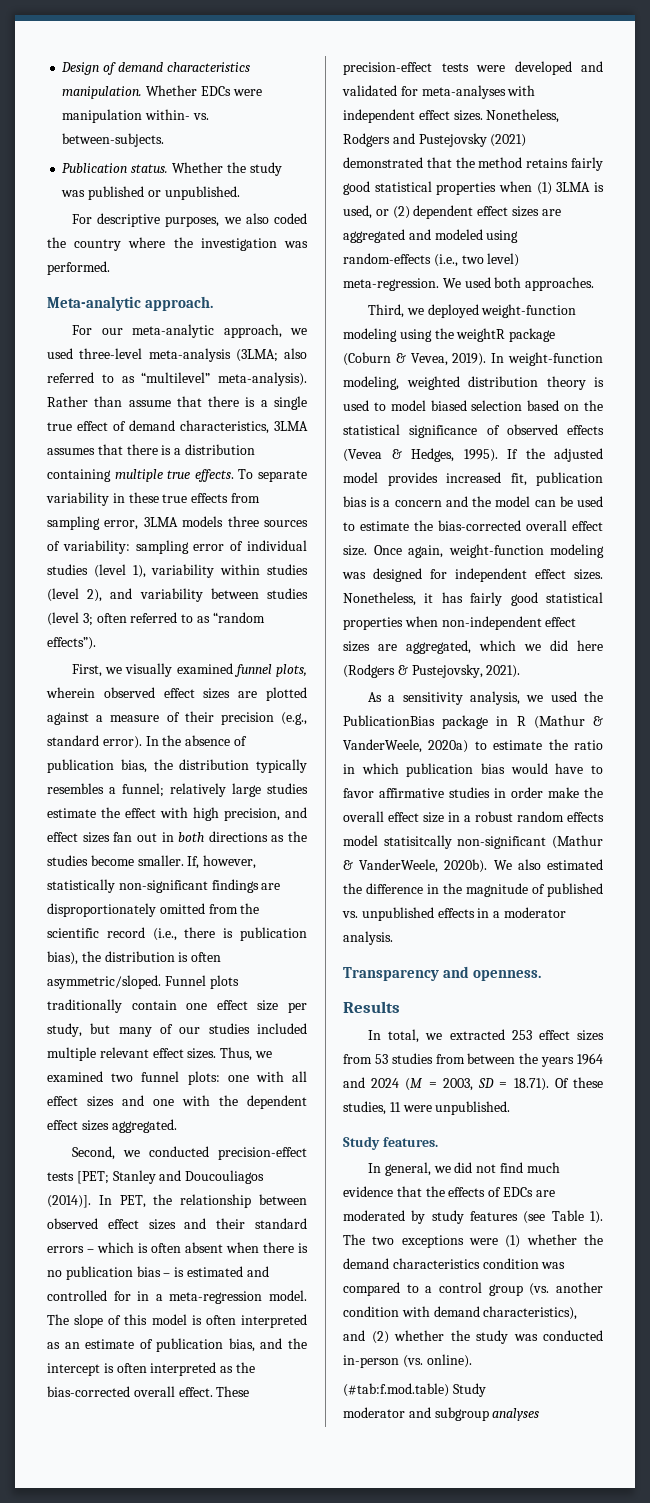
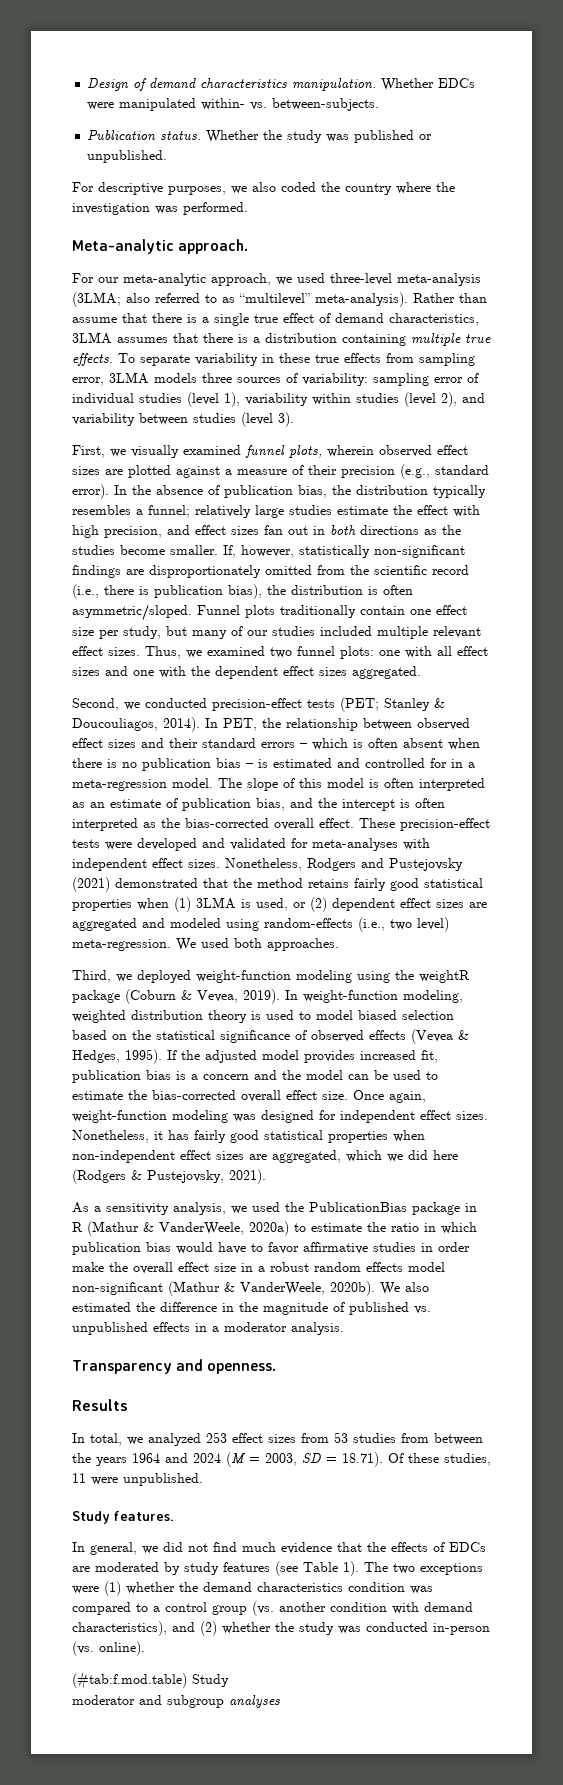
- Whether EDCs were manipulation within- vs. between-subjects.
+ Whether EDCs were manipulated within- vs. between-subjects.
- To separate variability in these true effects from sampling error, 3LMA models three sources of variability: sampling error of individual studies (level 1), variability within studies (level 2), and variability between studies (level 3; often referred to as “random effects”).
+ To separate variability in these true effects from sampling error, 3LMA models three sources of variability: sampling error of individual studies (level 1), variability within studies (level 2), and variability between studies (level 3).
- Second, we conducted precision-effect tests [PET; Stanley and Doucouliagos (2014)].
+ Second, we conducted precision-effect tests (PET; Stanley & Doucouliagos, 2014).
- As a sensitivity analysis, we used the PublicationBias package in R (Mathur & VanderWeele, 2020a) to estimate the ratio in which publication bias would have to favor affirmative studies in order make the overall effect size in a robust random effects model statisitcally non-significant (Mathur & VanderWeele, 2020b).
+ As a sensitivity analysis, we used the PublicationBias package in R (Mathur & VanderWeele, 2020a) to estimate the ratio in which publication bias would have to favor affirmative studies in order make the overall effect size in a robust random effects model non-significant (Mathur & VanderWeele, 2020b).
- In total, we extracted 253 effect sizes from 53 studies from between the years 1964 and 2024 (M = 2003, SD = 18.71). Of these studies, 11 were unpublished.
+ In total, we analyzed 253 effect sizes from 53 studies from between the years 1964 and 2024 (M = 2003, SD = 18.71). Of these studies, 11 were unpublished.

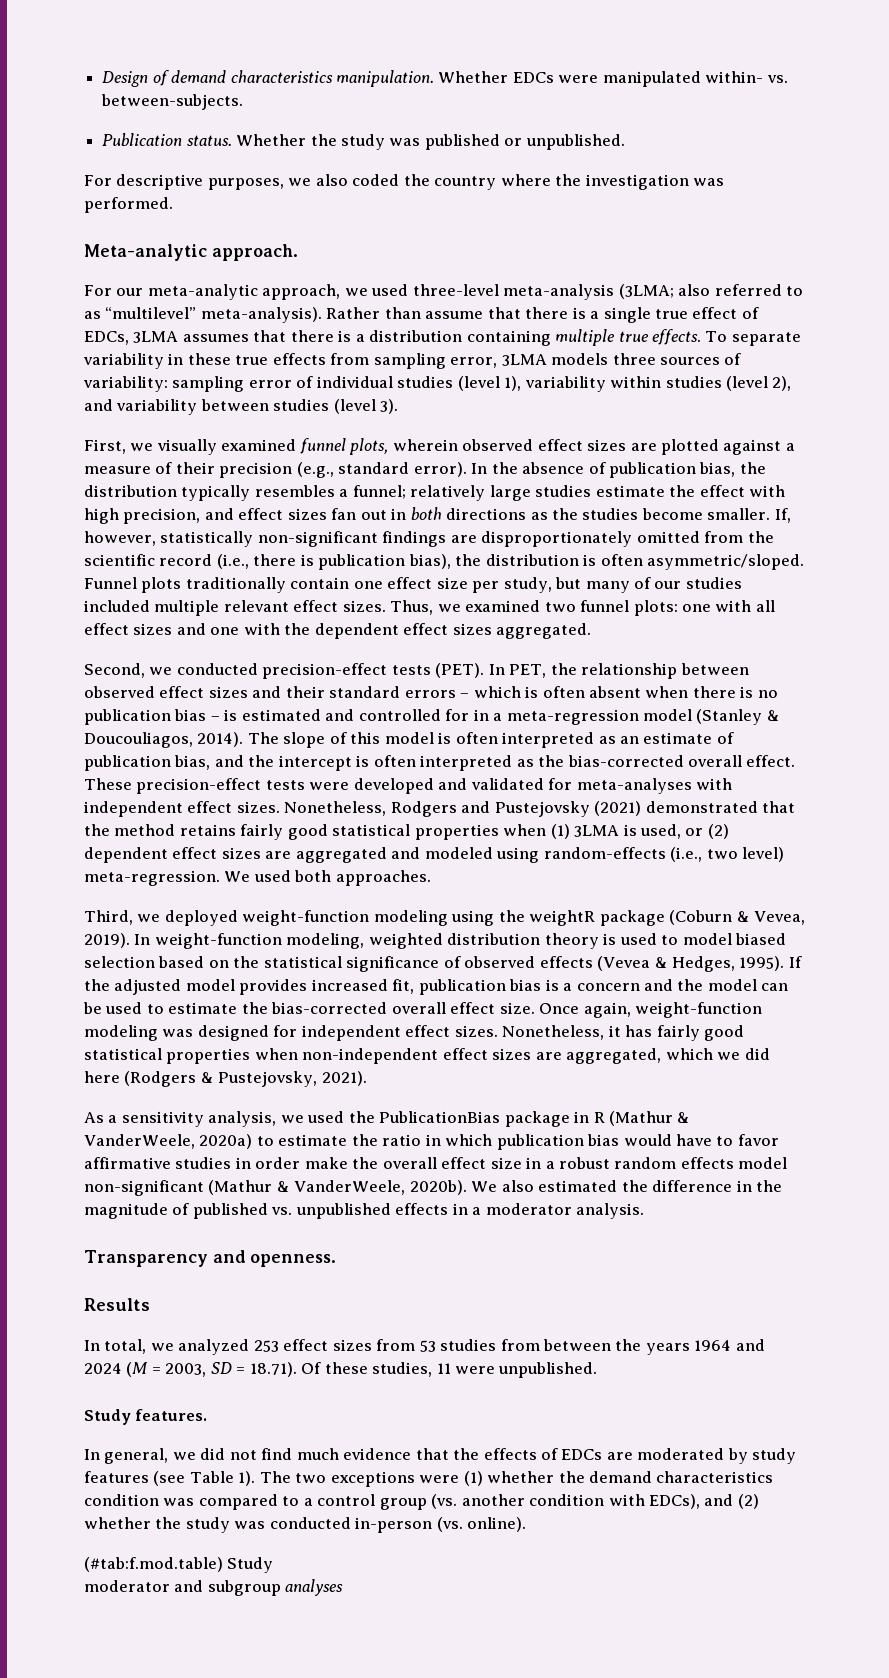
- Rather than assume that there is a single true effect of demand characteristics, 3LMA assumes that there is a distribution containing multiple true effects.
+ Rather than assume that there is a single true effect of EDCs, 3LMA assumes that there is a distribution containing multiple true effects.
- Second, we conducted precision-effect tests (PET; Stanley & Doucouliagos, 2014).
+ Second, we conducted precision-effect tests (PET).
- In PET, the relationship between observed effect sizes and their standard errors – which is often absent when there is no publication bias – is estimated and controlled for in a meta-regression model.
+ In PET, the relationship between observed effect sizes and their standard errors – which is often absent when there is no publication bias – is estimated and controlled for in a meta-regression model (Stanley & Doucouliagos, 2014).
- The two exceptions were (1) whether the demand characteristics condition was compared to a control group (vs. another condition with demand characteristics), and (2) whether the study was conducted in-person (vs. online).
+ The two exceptions were (1) whether the demand characteristics condition was compared to a control group (vs. another condition with EDCs), and (2) whether the study was conducted in-person (vs. online).

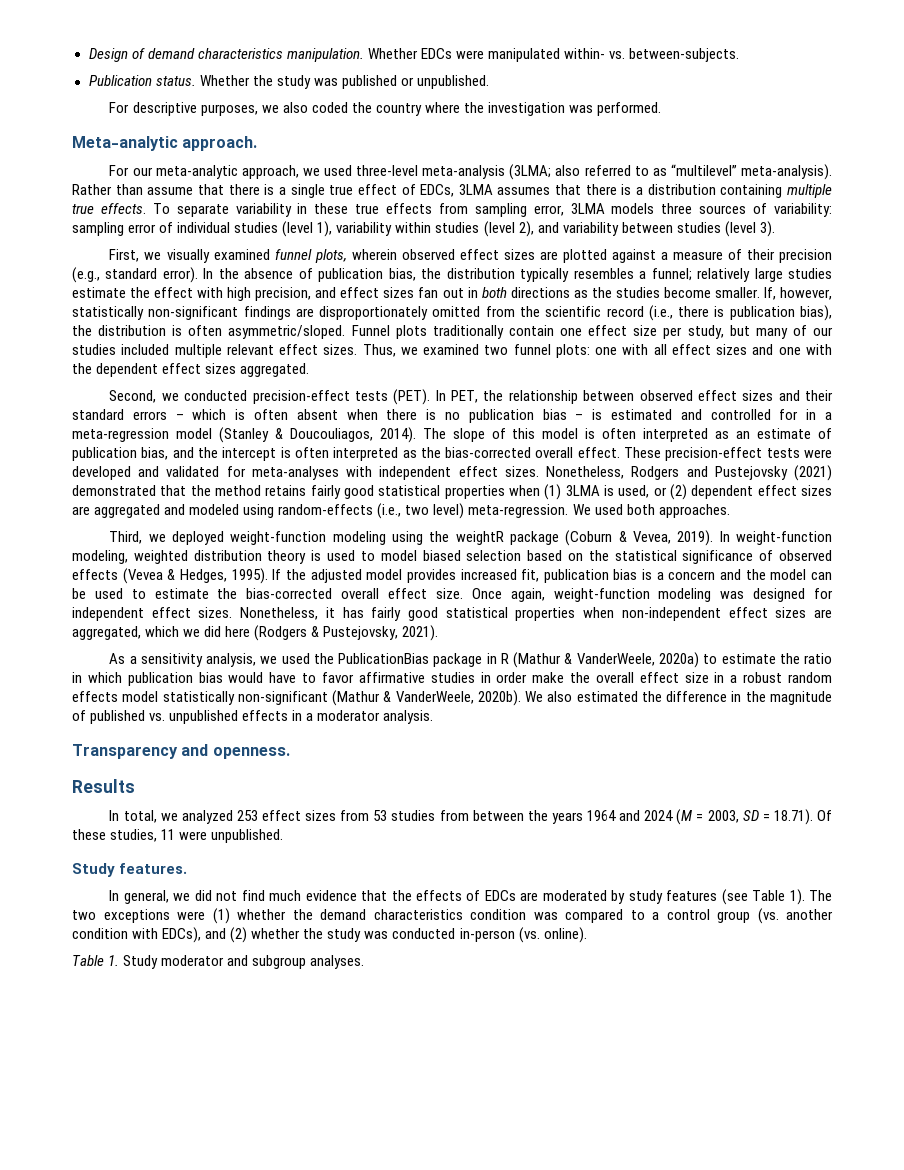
- As a sensitivity analysis, we used the PublicationBias package in R (Mathur & VanderWeele, 2020a) to estimate the ratio in which publication bias would have to favor affirmative studies in order make the overall effect size in a robust random effects model non-significant (Mathur & VanderWeele, 2020b).
+ As a sensitivity analysis, we used the PublicationBias package in R (Mathur & VanderWeele, 2020a) to estimate the ratio in which publication bias would have to favor affirmative studies in order make the overall effect size in a robust random effects model statistically non-significant (Mathur & VanderWeele, 2020b).
- (#tab:f.mod.table) Study
- moderator and subgroup analyses
+ Table 1. Study moderator and subgroup analyses.

